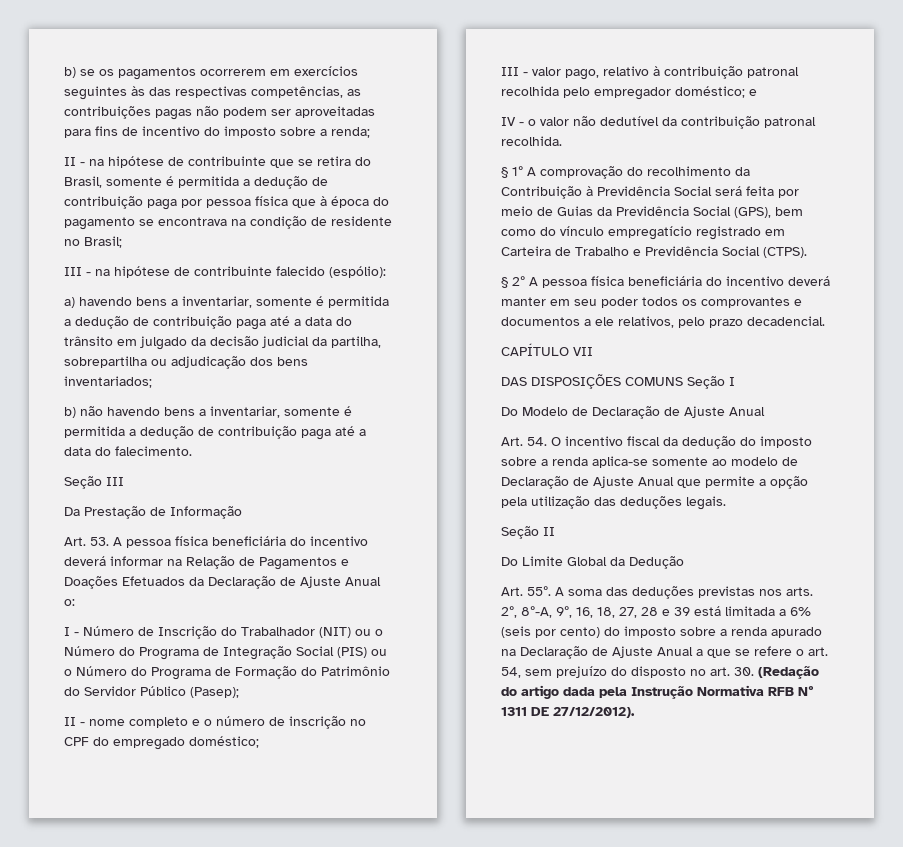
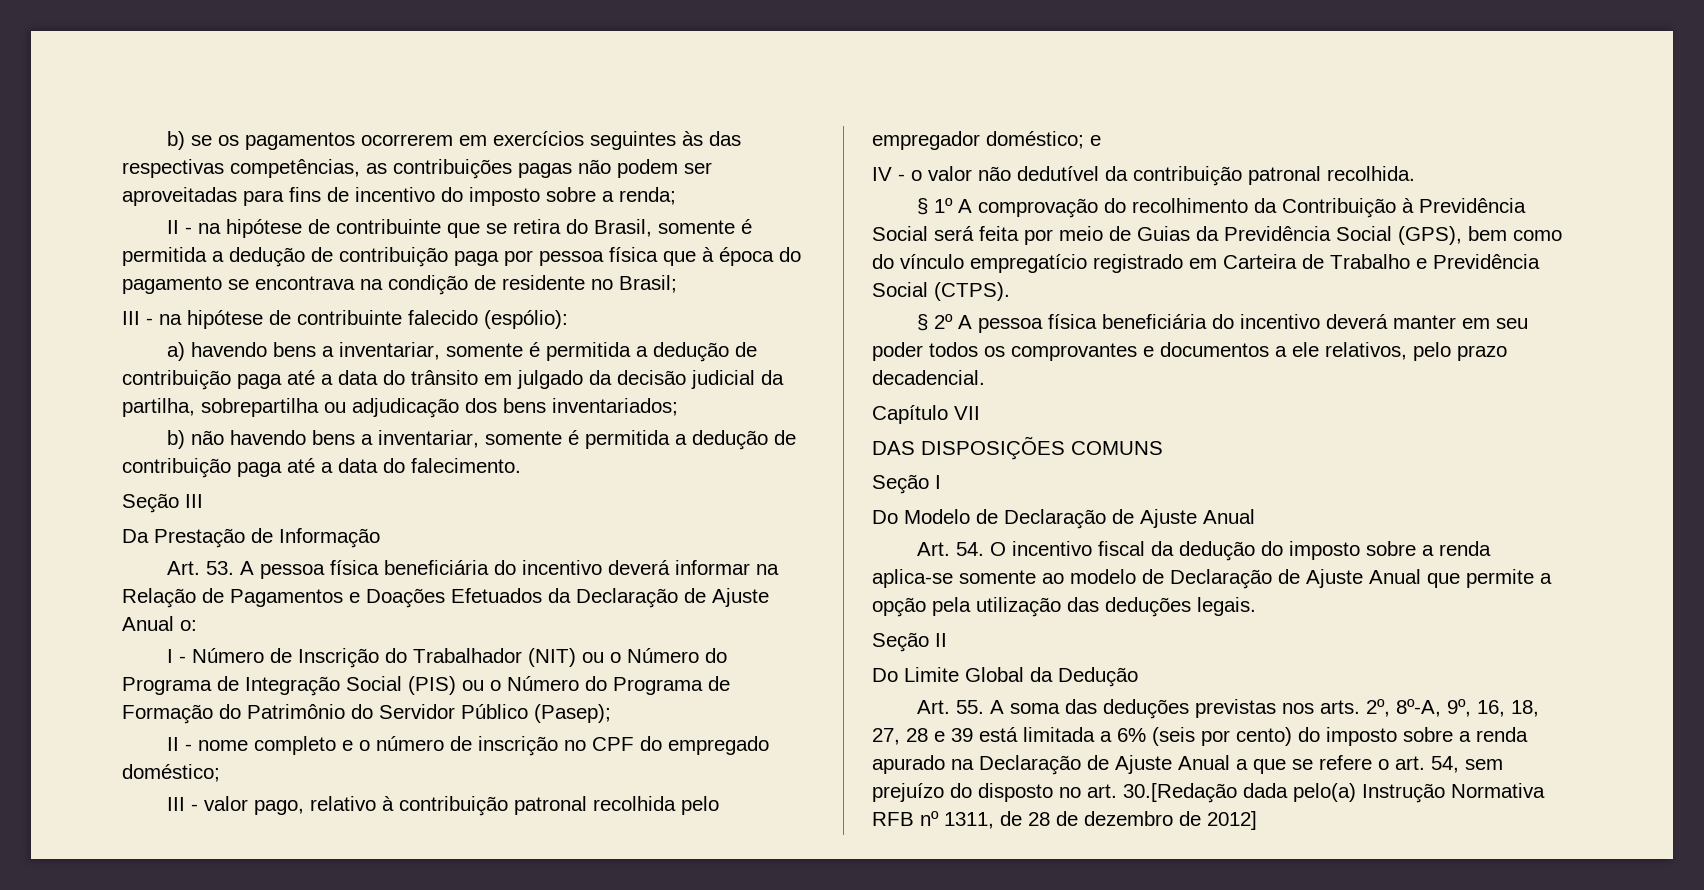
- CAPÍTULO VII
+ Capítulo VII
- DAS DISPOSIÇÕES COMUNS Seção I
+ DAS DISPOSIÇÕES COMUNS
+ Seção I
- Art. 55º. A soma das deduções previstas nos arts. 2º, 8º-A, 9º, 16, 18, 27, 28 e 39 está limitada a 6% (seis por cento) do imposto sobre a renda apurado na Declaração de Ajuste Anual a que se refere o art. 54, sem prejuízo do disposto no art. 30. (Redação do artigo dada pela Instrução Normativa RFB Nº 1311 DE 27/12/2012).
+ Art. 55. A soma das deduções previstas nos arts. 2º, 8º-A, 9º, 16, 18, 27, 28 e 39 está limitada a 6% (seis por cento) do imposto sobre a renda apurado na Declaração de Ajuste Anual a que se refere o art. 54, sem prejuízo do disposto no art. 30.[Redação dada pelo(a) Instrução Normativa RFB nº 1311, de 28 de dezembro de 2012]

